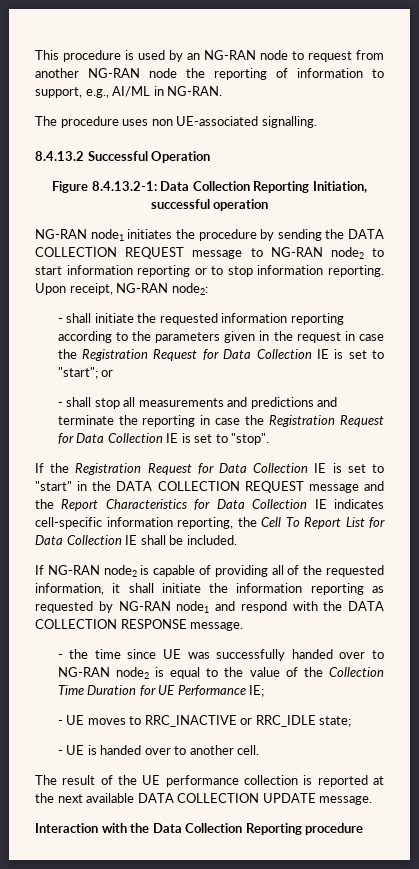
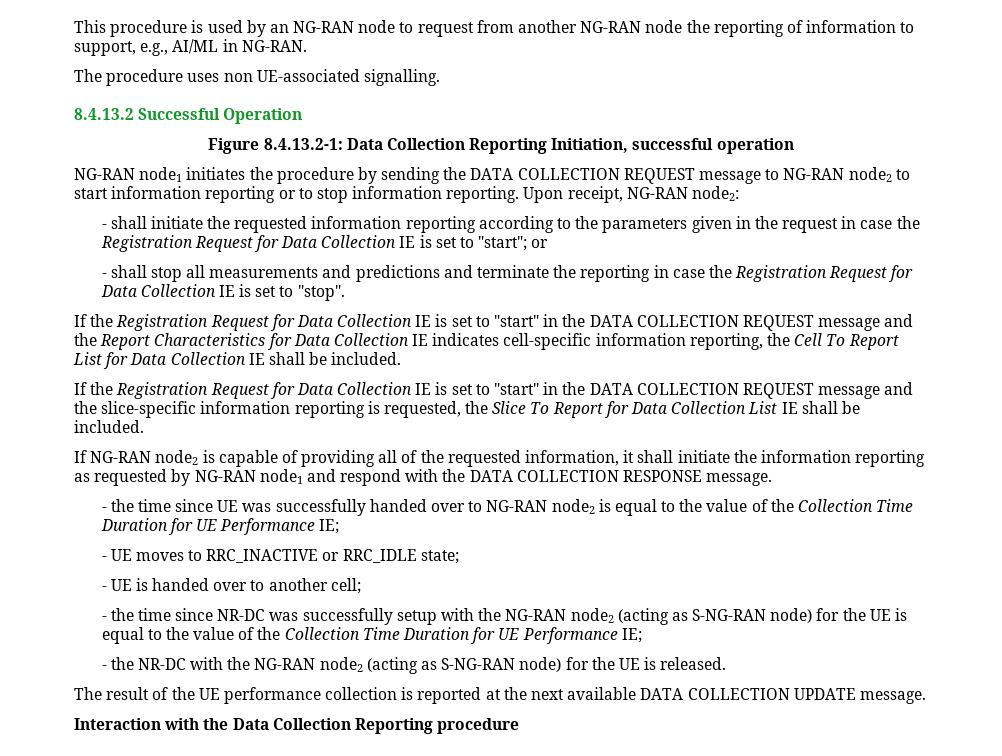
+ If the Registration Request for Data Collection IE is set to "start" in the DATA COLLECTION REQUEST message and the slice-specific information reporting is requested, the Slice To Report for Data Collection List IE shall be included.
- - UE is handed over to another cell.
+ - UE is handed over to another cell;
+ - the time since NR-DC was successfully setup with the NG-RAN node2 (acting as S-NG-RAN node) for the UE is equal to the value of the Collection Time Duration for UE Performance IE;
+ - the NR-DC with the NG-RAN node2 (acting as S-NG-RAN node) for the UE is released.

